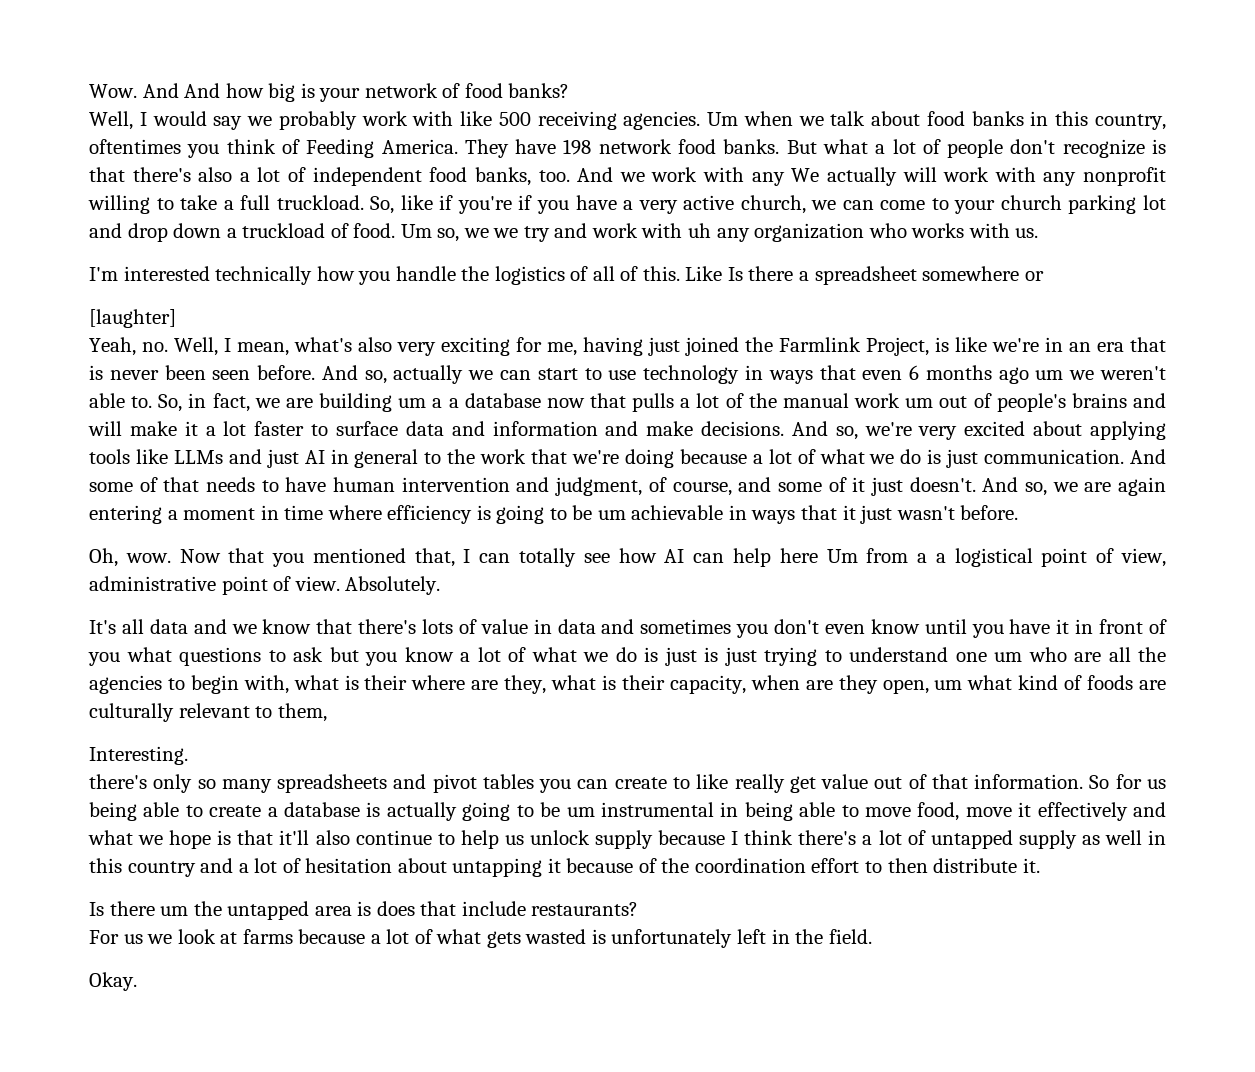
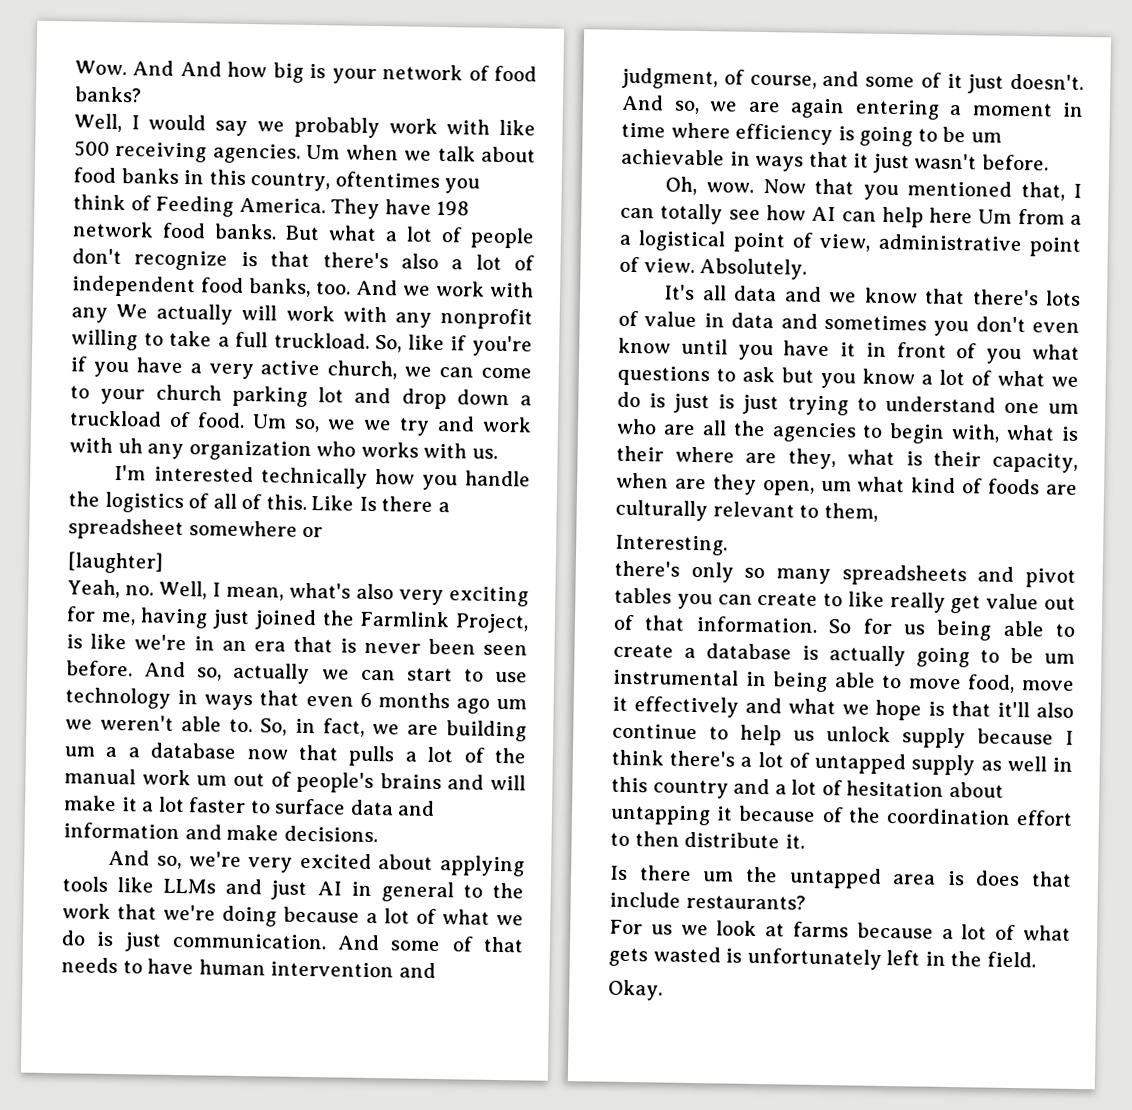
- So, in fact, we are building um a a database now that pulls a lot of the manual work um out of people's brains and will make it a lot faster to surface data and information and make decisions. And so, we're very excited about applying tools like LLMs and just AI in general to the work that we're doing because a lot of what we do is just communication.
+ So, in fact, we are building um a a database now that pulls a lot of the manual work um out of people's brains and will make it a lot faster to surface data and information and make decisions.
+ And so, we're very excited about applying tools like LLMs and just AI in general to the work that we're doing because a lot of what we do is just communication.

